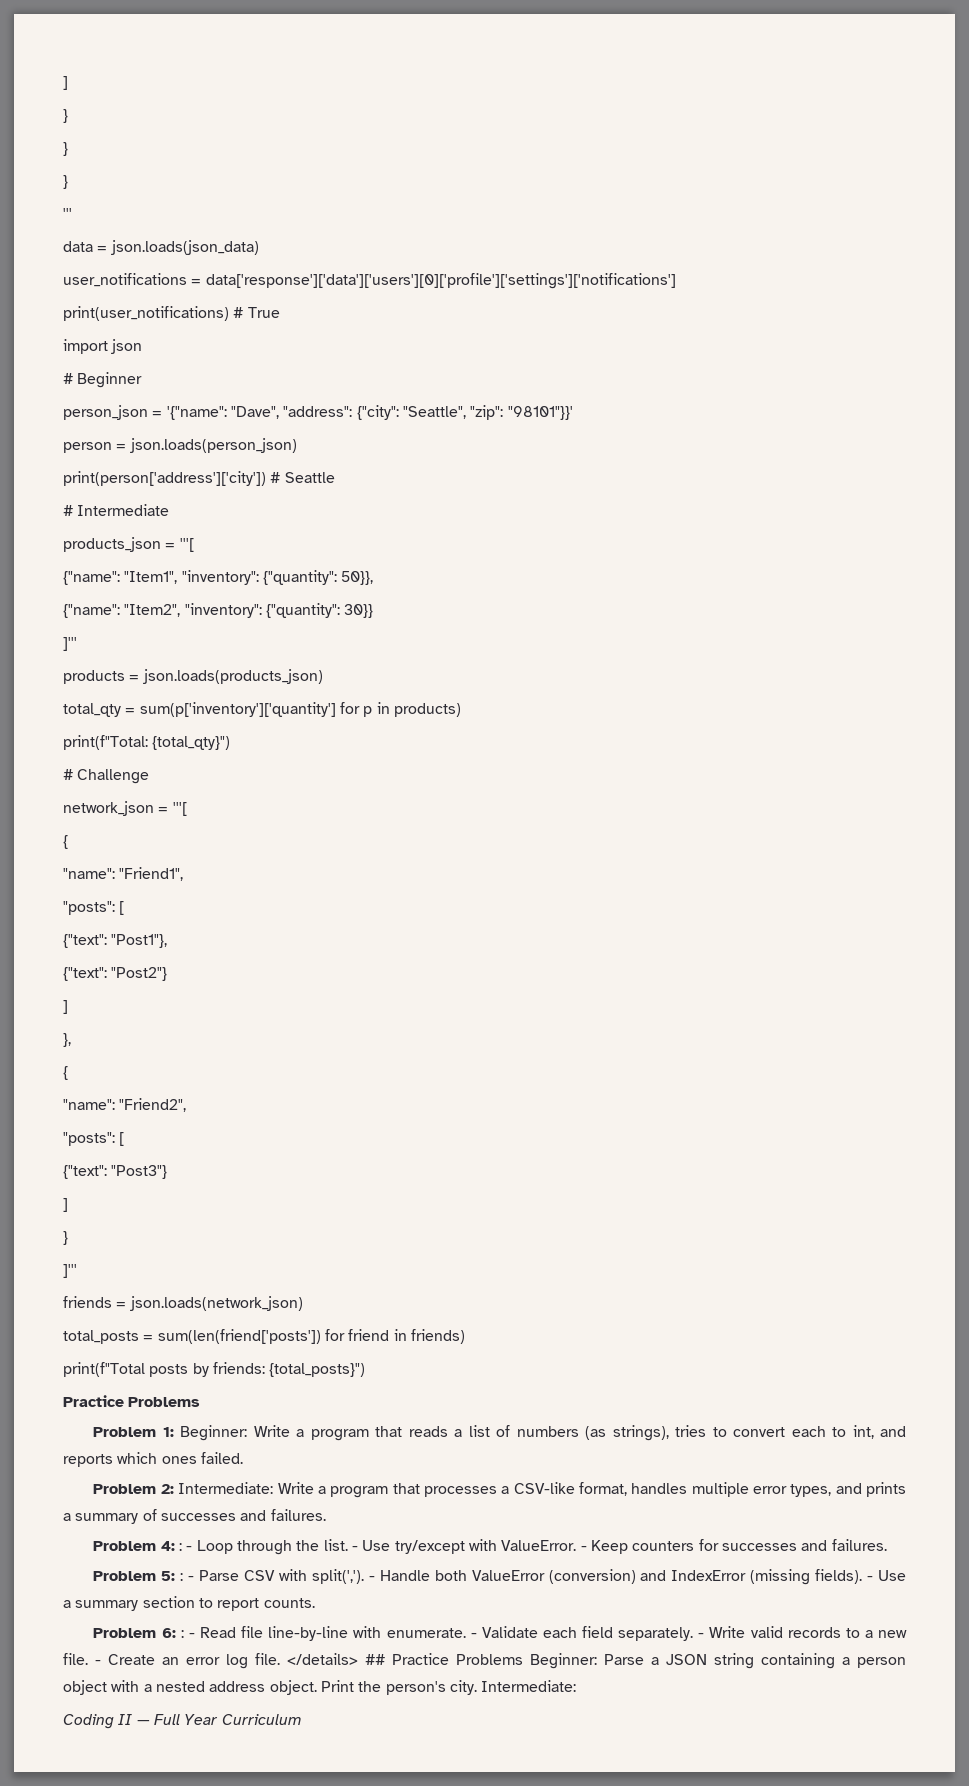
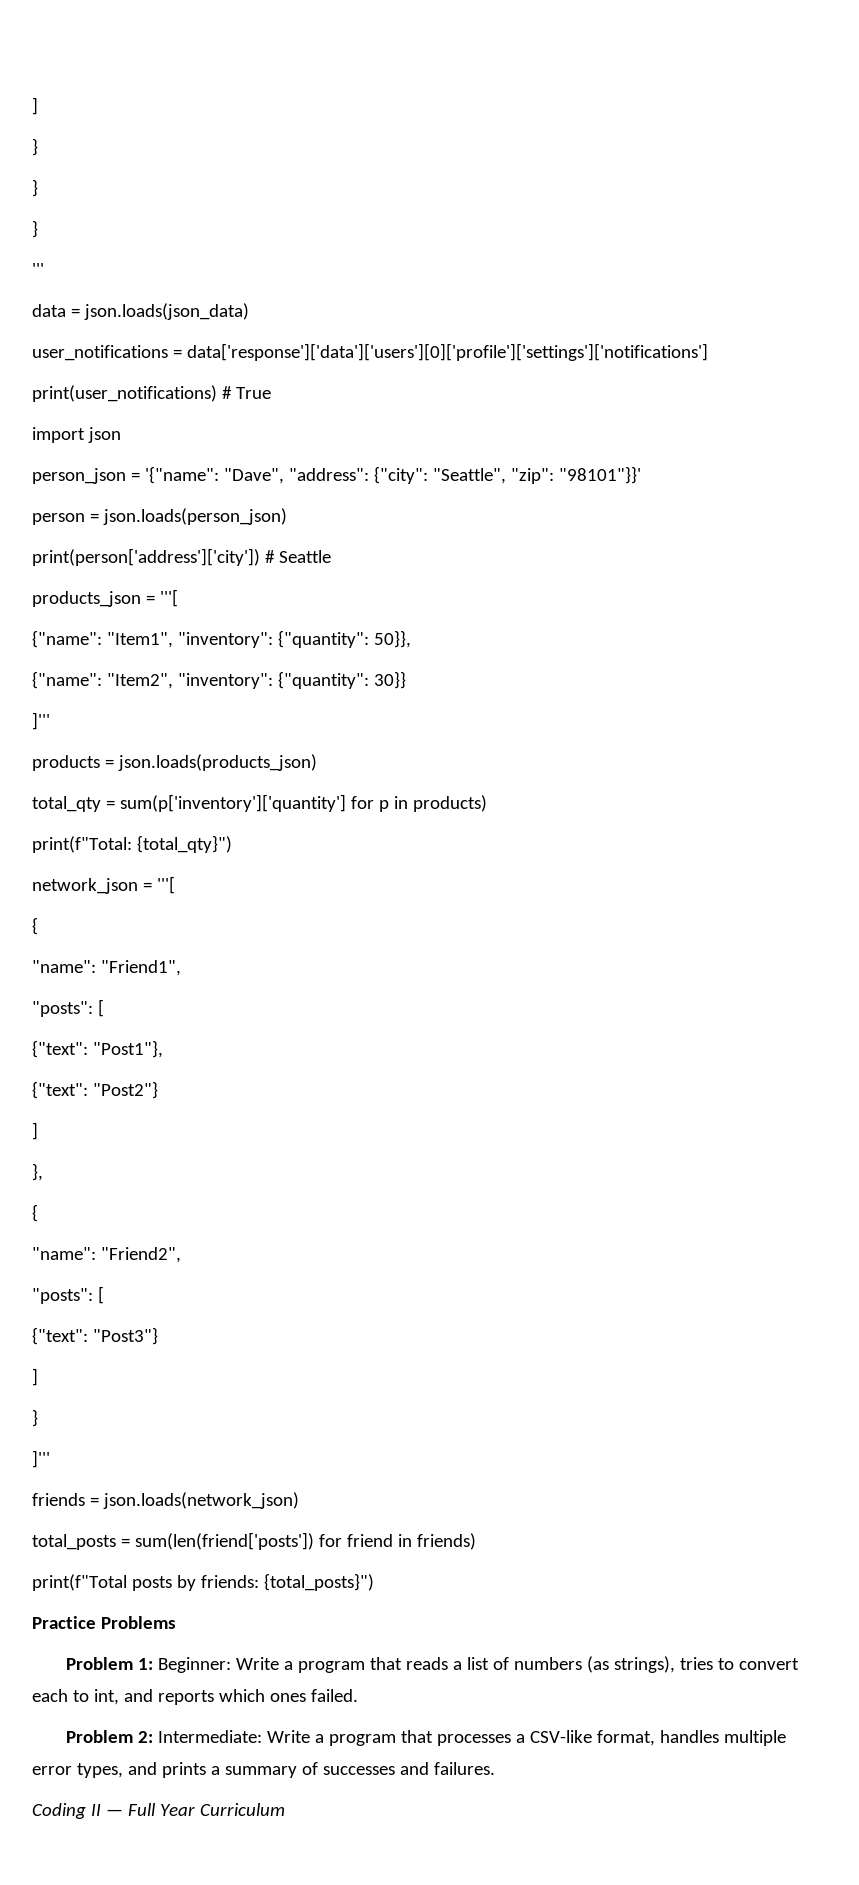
- # Beginner
- # Intermediate
- # Challenge
- Problem 4: : - Loop through the list. - Use try/except with ValueError. - Keep counters for successes and failures.
- Problem 5: : - Parse CSV with split(','). - Handle both ValueError (conversion) and IndexError (missing fields). - Use a summary section to report counts.
- Problem 6: : - Read file line-by-line with enumerate. - Validate each field separately. - Write valid records to a new file. - Create an error log file. </details> ## Practice Problems Beginner: Parse a JSON string containing a person object with a nested address object. Print the person's city. Intermediate:

